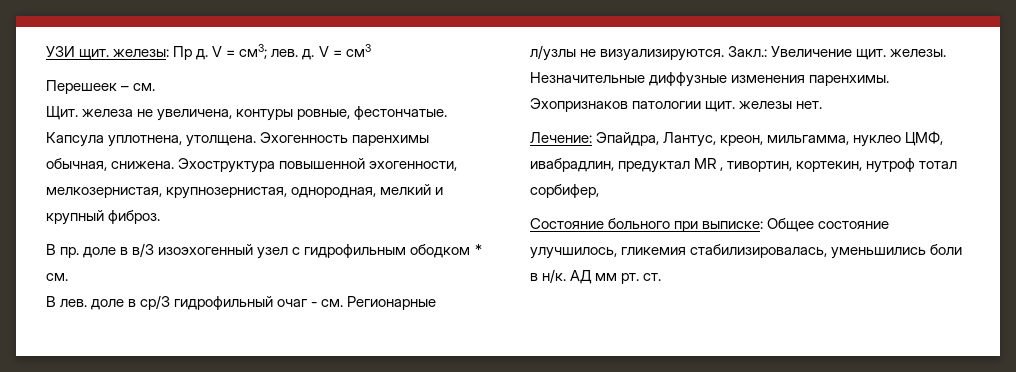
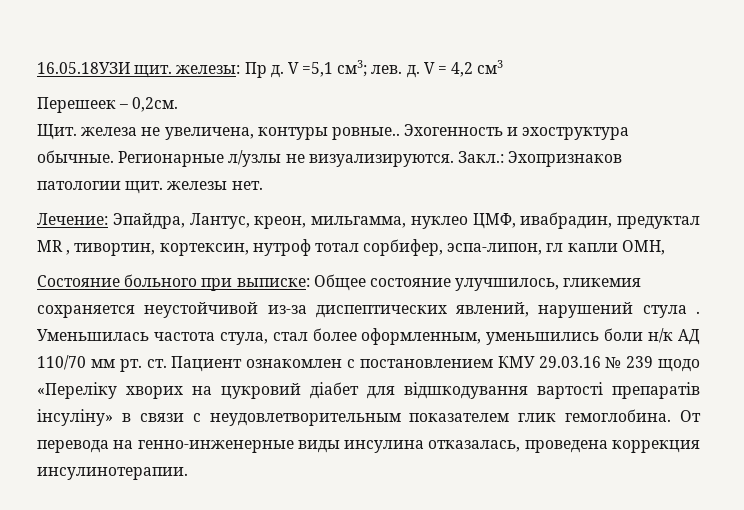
- УЗИ щит. железы: Пр д.
+ 16.05.18УЗИ щит. железы: Пр д.
- V = см3; лев. д.
+ V =5,1 см3; лев. д.
- V = см3
+ V = 4,2 см3
- Перешеек – см.
+ Перешеек – 0,2см.
- Щит. железа не увеличена, контуры ровные, фестончатые. Капсула уплотнена, утолщена. Эхогенность паренхимы обычная, снижена. Эхоструктура повышенной эхогенности, мелкозернистая, крупнозернистая, однородная, мелкий и крупный фиброз.
- В пр. доле в в/3 изоэхогенный узел с гидрофильным ободком * см.
- В лев. доле в ср/3 гидрофильный очаг - см. Регионарные л/узлы не визуализируются.
+ Щит. железа не увеличена, контуры ровные.. Эхогенность и эхоструктура обычные. Регионарные л/узлы не визуализируются.
- Закл.: Увеличение щит. железы. Незначительные диффузные изменения паренхимы. Эхопризнаков патологии щит. железы нет.
+ Закл.: Эхопризнаков патологии щит. железы нет.
- Лечение: Эпайдра, Лантус, креон, мильгамма, нуклео ЦМФ, ивабрадлин, предуктал MR , тивортин, кортекин, нутроф тотал сорбифер,
+ Лечение: Эпайдра, Лантус, креон, мильгамма, нуклео ЦМФ, ивабрадин, предуктал MR , тивортин, кортексин, нутроф тотал сорбифер, эспа-липон, гл капли ОМН,
- Состояние больного при выписке: Общее состояние улучшилось, гликемия стабилизировалась, уменьшились боли в н/к. АД мм рт. ст.
+ Состояние больного при выписке: Общее состояние улучшилось, гликемия сохраняется неустойчивой из-за диспептических явлений, нарушений стула . Уменьшилась частота стула, стал более оформленным, уменьшились боли н/к АД 110/70 мм рт. ст. Пациент ознакомлен с постановлением КМУ 29.03.16 № 239 щодо «Перелiку хворих на цукровий дiабет для вiдшкодування вартостi препаратiв iнсулiну» в связи с неудовлетворительным показателем глик гемоглобина. От перевода на генно-инженерные виды инсулина отказалась, проведена коррекция инсулинотерапии.

